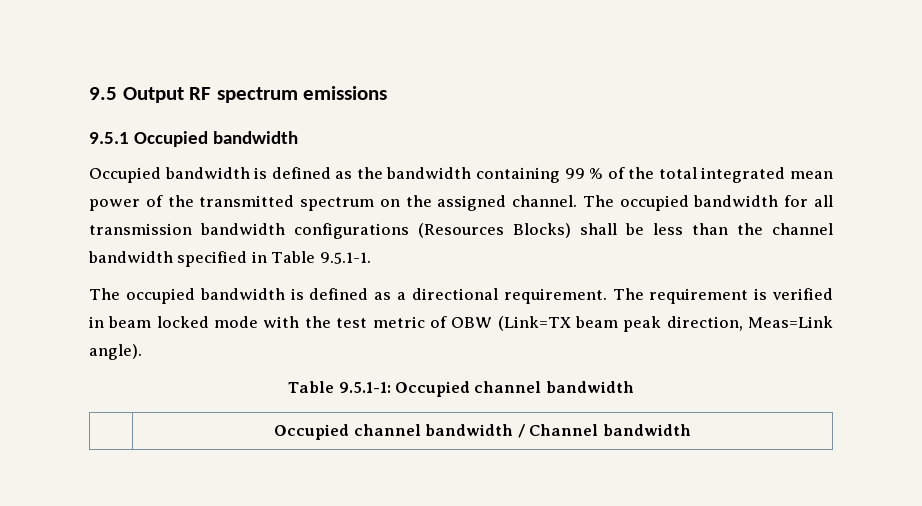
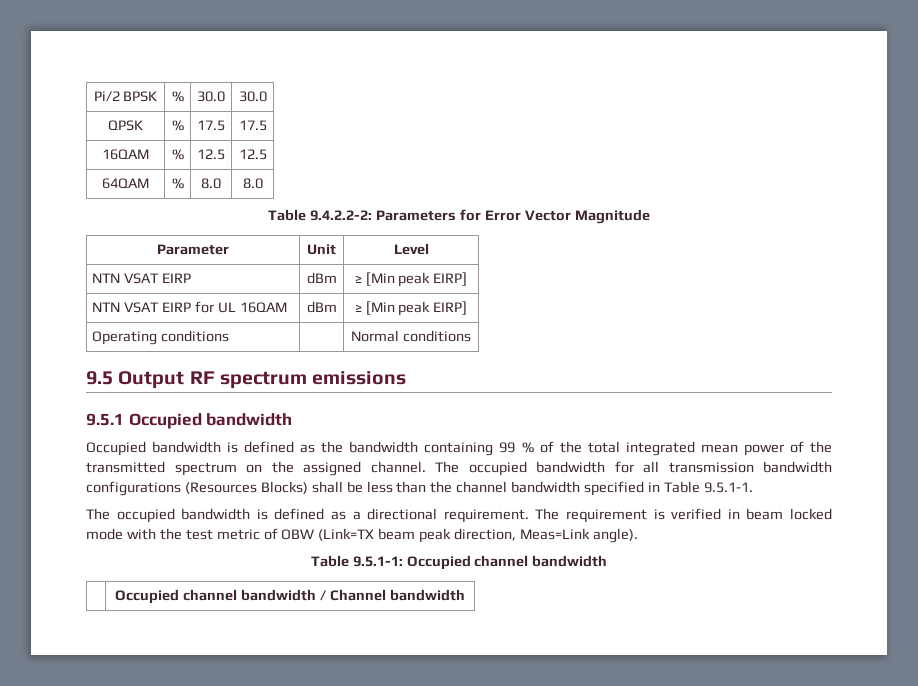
+ Pi/2 BPSK | % | 30.0 | 30.0
+ QPSK | % | 17.5 | 17.5
+ 16QAM | % | 12.5 | 12.5
+ 64QAM | % | 8.0 | 8.0
+ Table 9.4.2.2-2: Parameters for Error Vector Magnitude
+ Parameter | Unit | Level
+ NTN VSAT EIRP | dBm | ≥ [Min peak EIRP]
+ NTN VSAT EIRP for UL 16QAM | dBm | ≥ [Min peak EIRP]
+ Operating conditions | | Normal conditions

